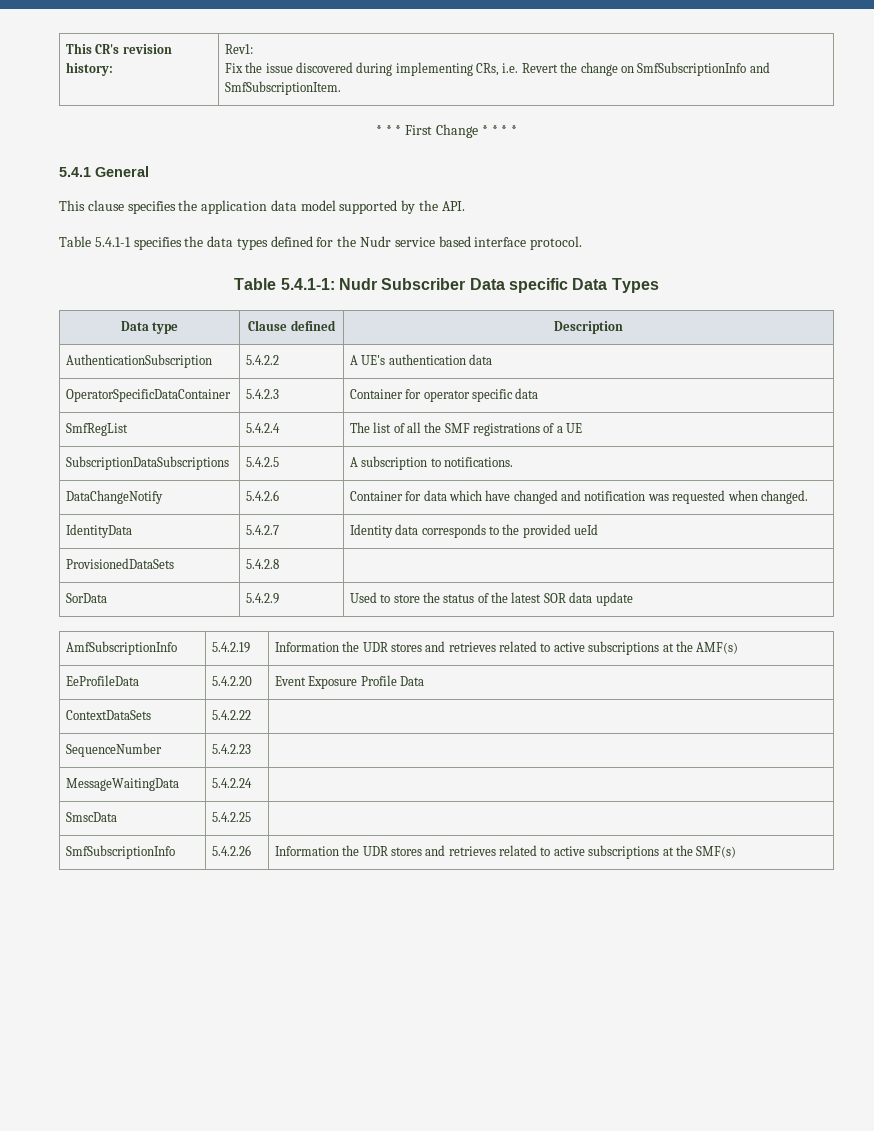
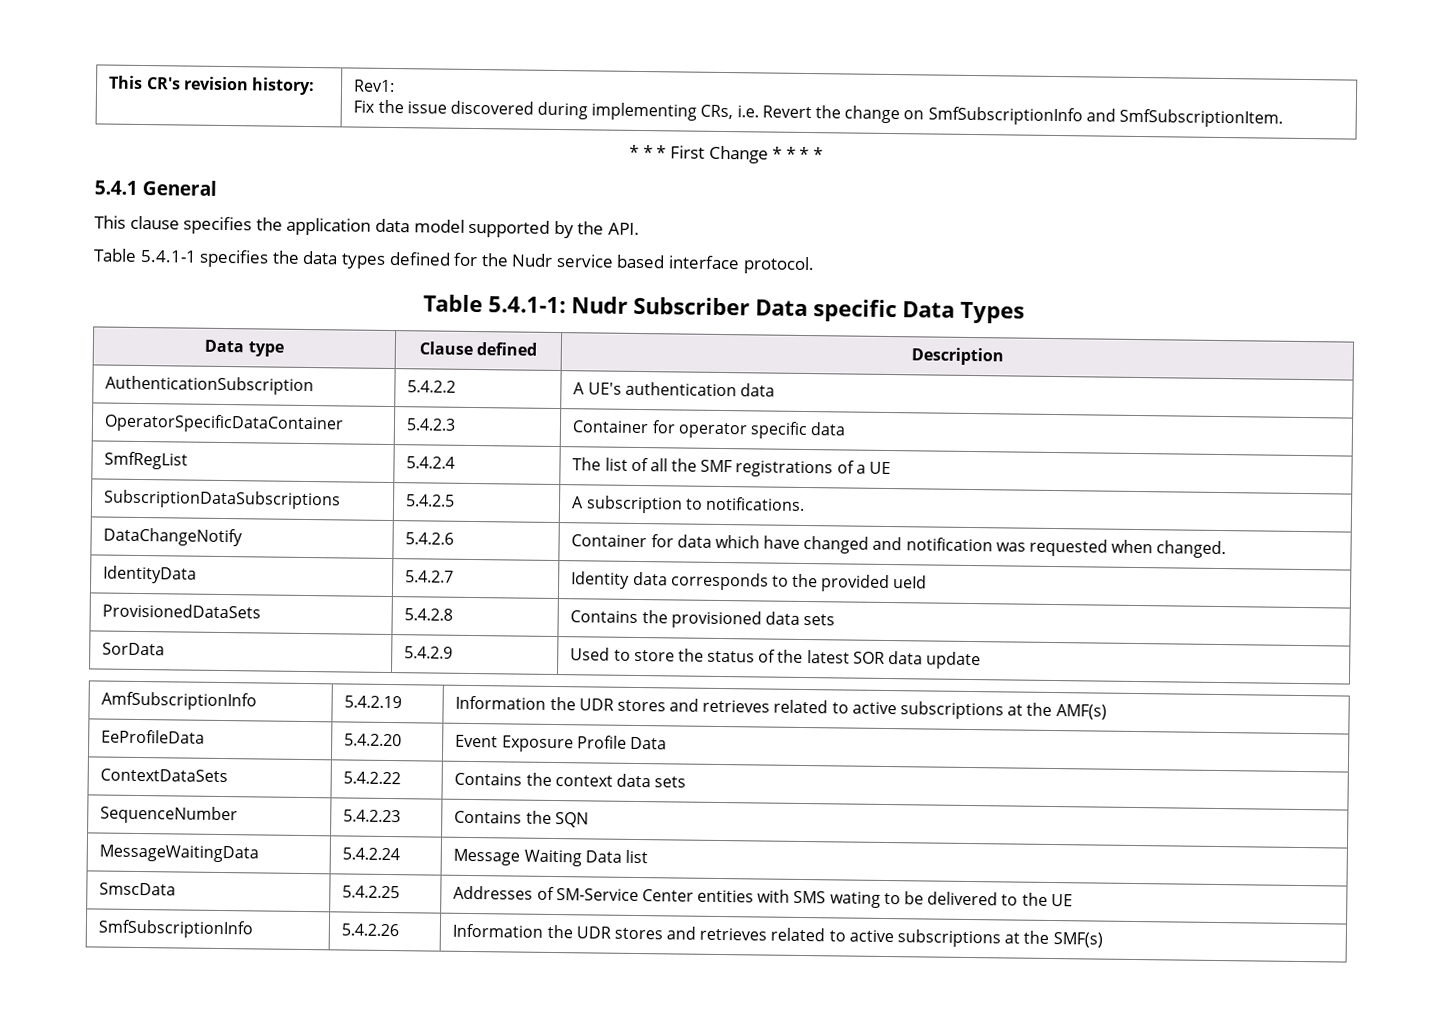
- ProvisionedDataSets | 5.4.2.8 |
+ ProvisionedDataSets | 5.4.2.8 | Contains the provisioned data sets
- ContextDataSets | 5.4.2.22 |
+ ContextDataSets | 5.4.2.22 | Contains the context data sets
- SequenceNumber | 5.4.2.23 |
+ SequenceNumber | 5.4.2.23 | Contains the SQN
- MessageWaitingData | 5.4.2.24 |
- SmscData | 5.4.2.25 |
+ MessageWaitingData | 5.4.2.24 | Message Waiting Data list
+ SmscData | 5.4.2.25 | Addresses of SM-Service Center entities with SMS wating to be delivered to the UE

